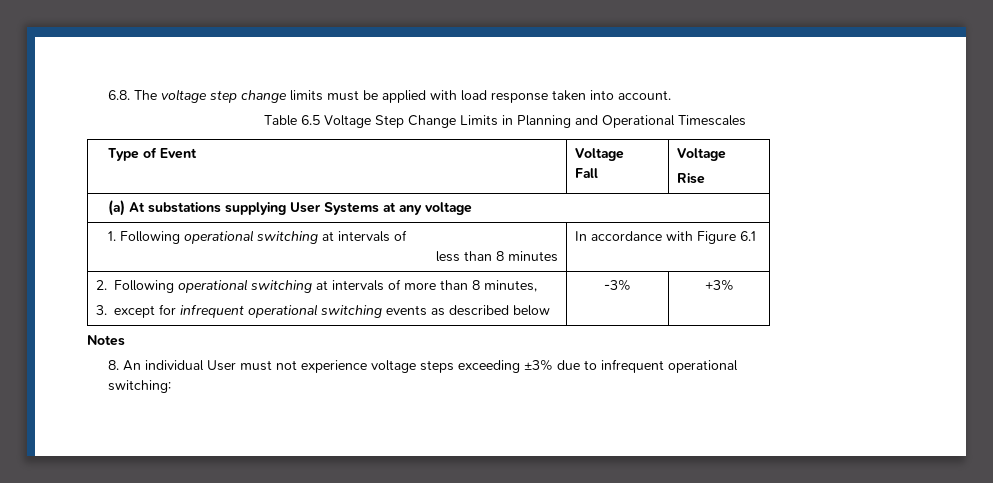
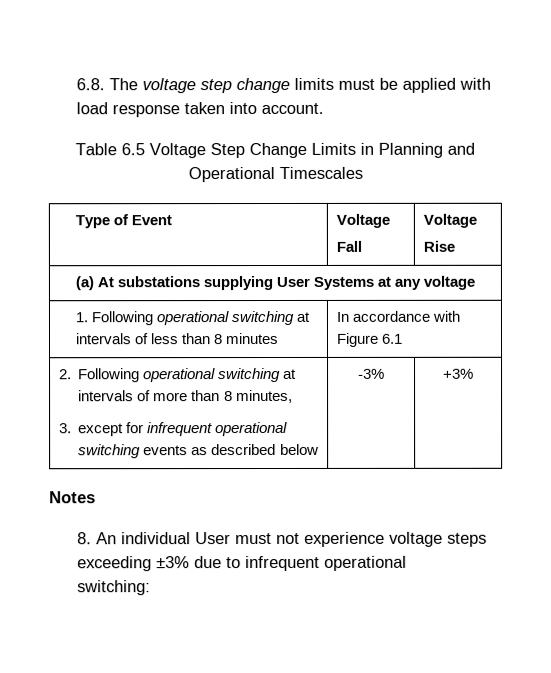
- 1. Following operational switching at intervals of
- less than 8 minutes | In accordance with Figure 6.1
+ 1. Following operational switching at intervals of less than 8 minutes | In accordance with Figure 6.1

